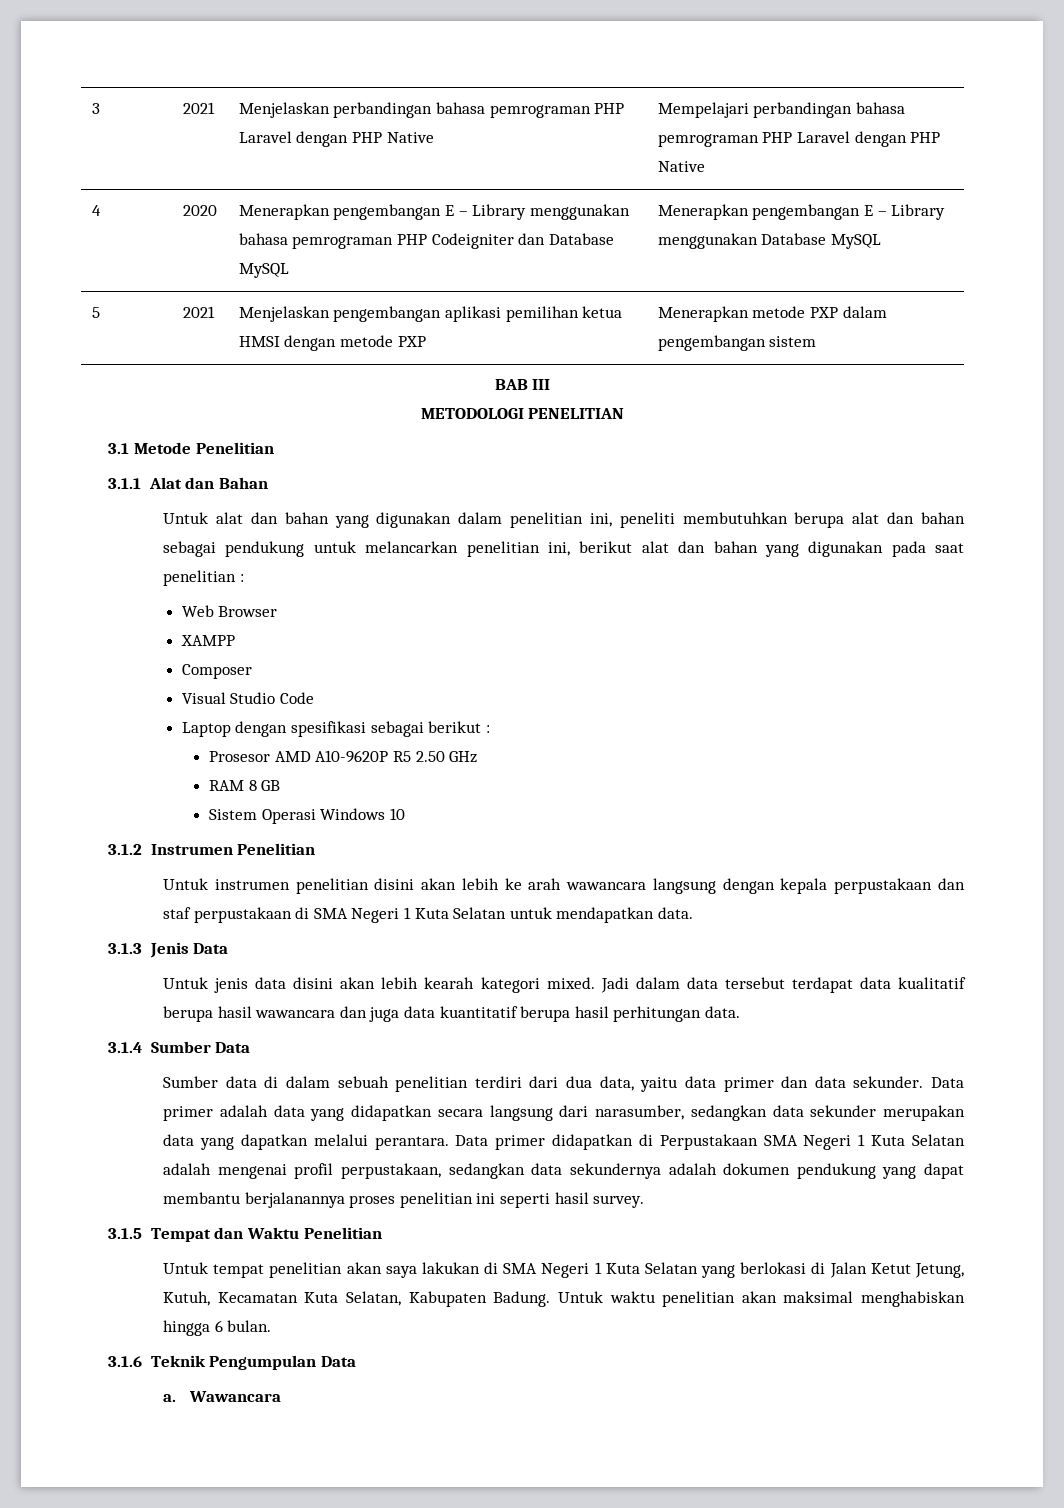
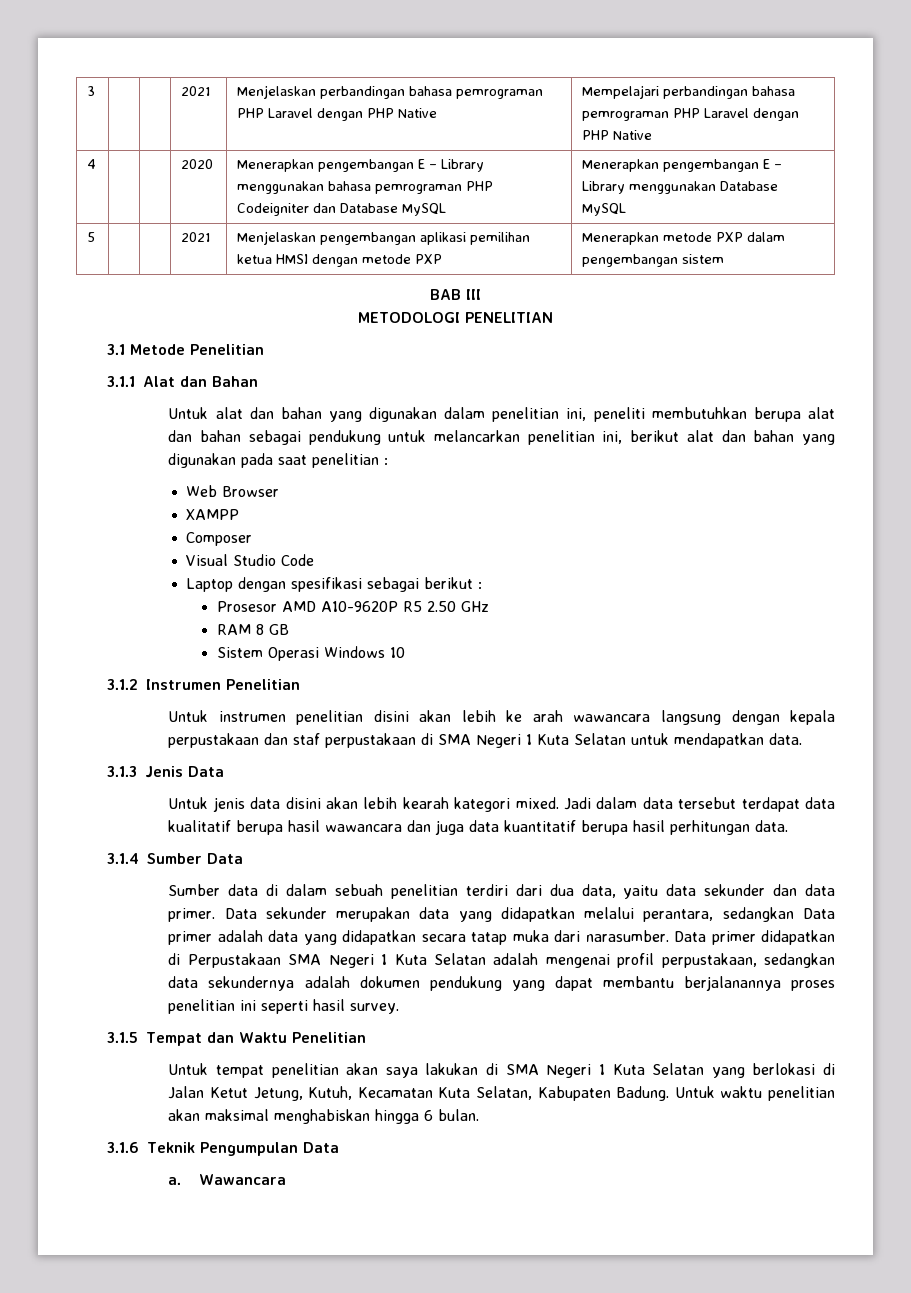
- Sumber data di dalam sebuah penelitian terdiri dari dua data, yaitu data primer dan data sekunder. Data primer adalah data yang didapatkan secara langsung dari narasumber, sedangkan data sekunder merupakan data yang dapatkan melalui perantara.
+ Sumber data di dalam sebuah penelitian terdiri dari dua data, yaitu data sekunder dan data primer. Data sekunder merupakan data yang didapatkan melalui perantara, sedangkan Data primer adalah data yang didapatkan secara tatap muka dari narasumber.

